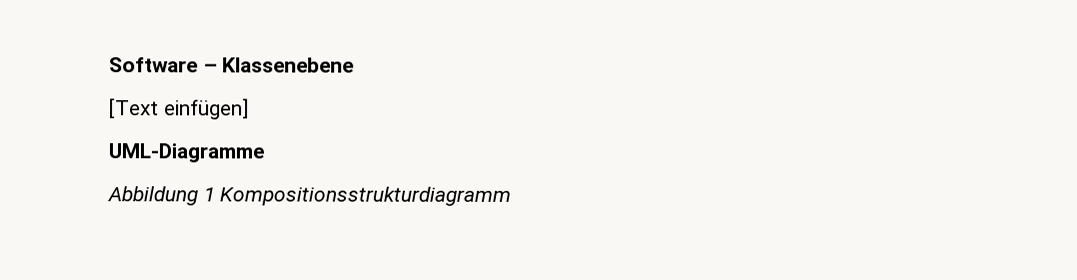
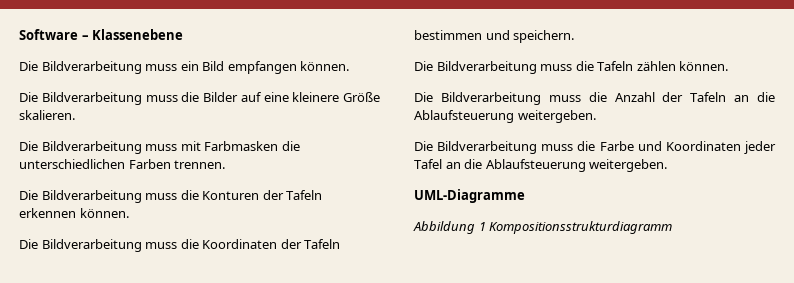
- [Text einfügen]
+ Die Bildverarbeitung muss ein Bild empfangen können.
+ Die Bildverarbeitung muss die Bilder auf eine kleinere Größe skalieren.
+ Die Bildverarbeitung muss mit Farbmasken die unterschiedlichen Farben trennen.
+ Die Bildverarbeitung muss die Konturen der Tafeln erkennen können.
+ Die Bildverarbeitung muss die Koordinaten der Tafeln bestimmen und speichern.
+ Die Bildverarbeitung muss die Tafeln zählen können.
+ Die Bildverarbeitung muss die Anzahl der Tafeln an die Ablaufsteuerung weitergeben.
+ Die Bildverarbeitung muss die Farbe und Koordinaten jeder Tafel an die Ablaufsteuerung weitergeben.

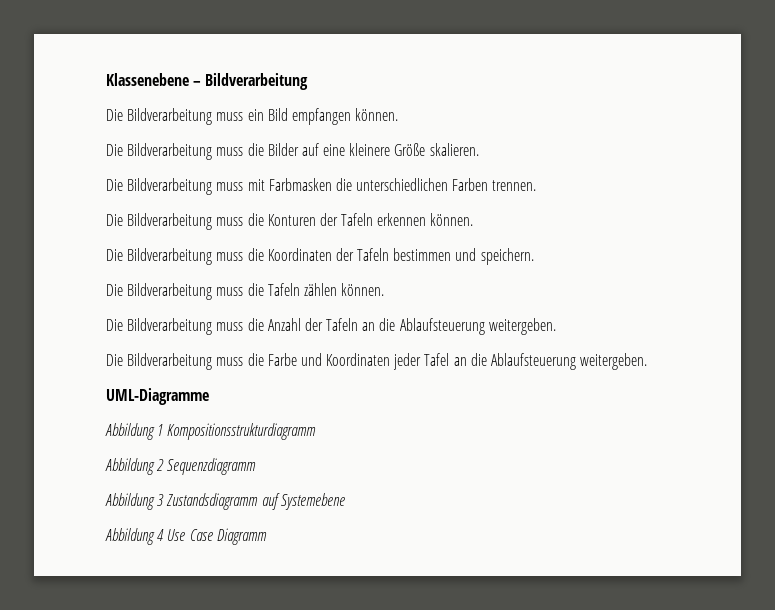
- Software – Klassenebene
+ Klassenebene – Bildverarbeitung
+ Abbildung 2 Sequenzdiagramm
+ Abbildung 3 Zustandsdiagramm auf Systemebene
+ Abbildung 4 Use Case Diagramm

